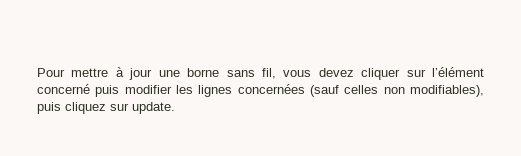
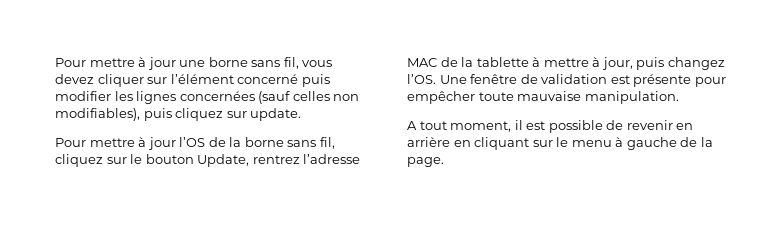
+ Pour mettre à jour l’OS de la borne sans fil, cliquez sur le bouton Update, rentrez l’adresse MAC de la tablette à mettre à jour, puis changez l’OS. Une fenêtre de validation est présente pour empêcher toute mauvaise manipulation.
+ A tout moment, il est possible de revenir en arrière en cliquant sur le menu à gauche de la page.

